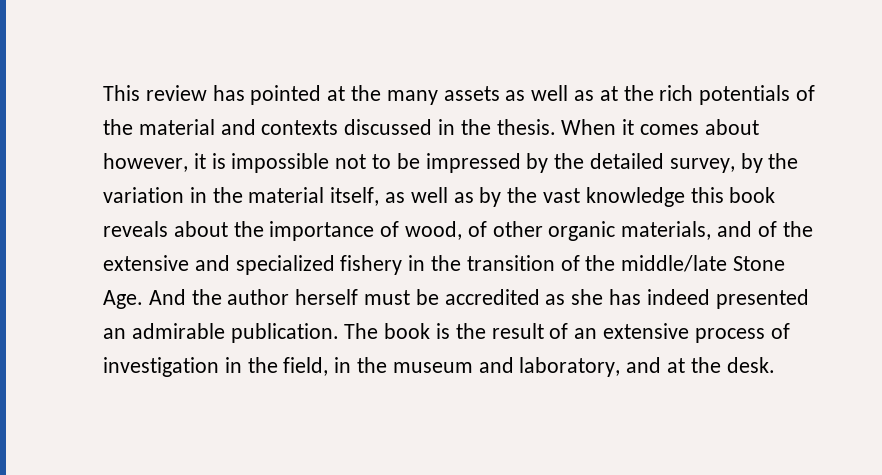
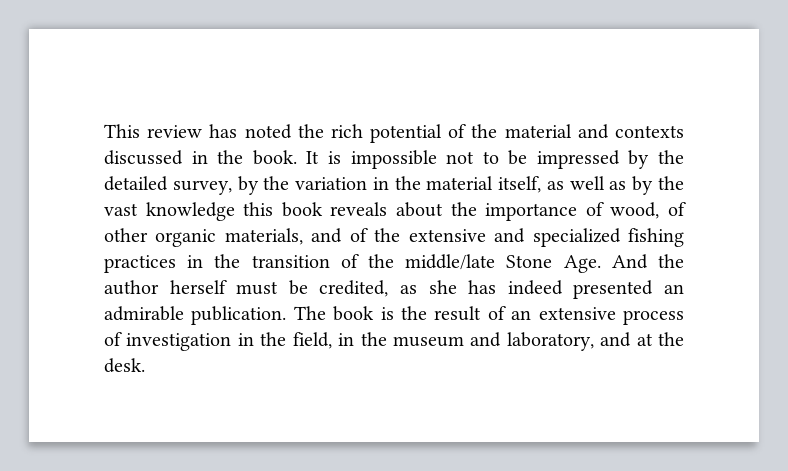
- This review has pointed at the many assets as well as at the rich potentials of the material and contexts discussed in the thesis. When it comes about however, it is impossible not to be impressed by the detailed survey, by the variation in the material itself, as well as by the vast knowledge this book reveals about the importance of wood, of other organic materials, and of the extensive and specialized fishery in the transition of the middle/late Stone Age. And the author herself must be accredited as she has indeed presented an admirable publication.
+ This review has noted the rich potential of the material and contexts discussed in the book. It is impossible not to be impressed by the detailed survey, by the variation in the material itself, as well as by the vast knowledge this book reveals about the importance of wood, of other organic materials, and of the extensive and specialized fishing practices in the transition of the middle/late Stone Age. And the author herself must be credited, as she has indeed presented an admirable publication.

